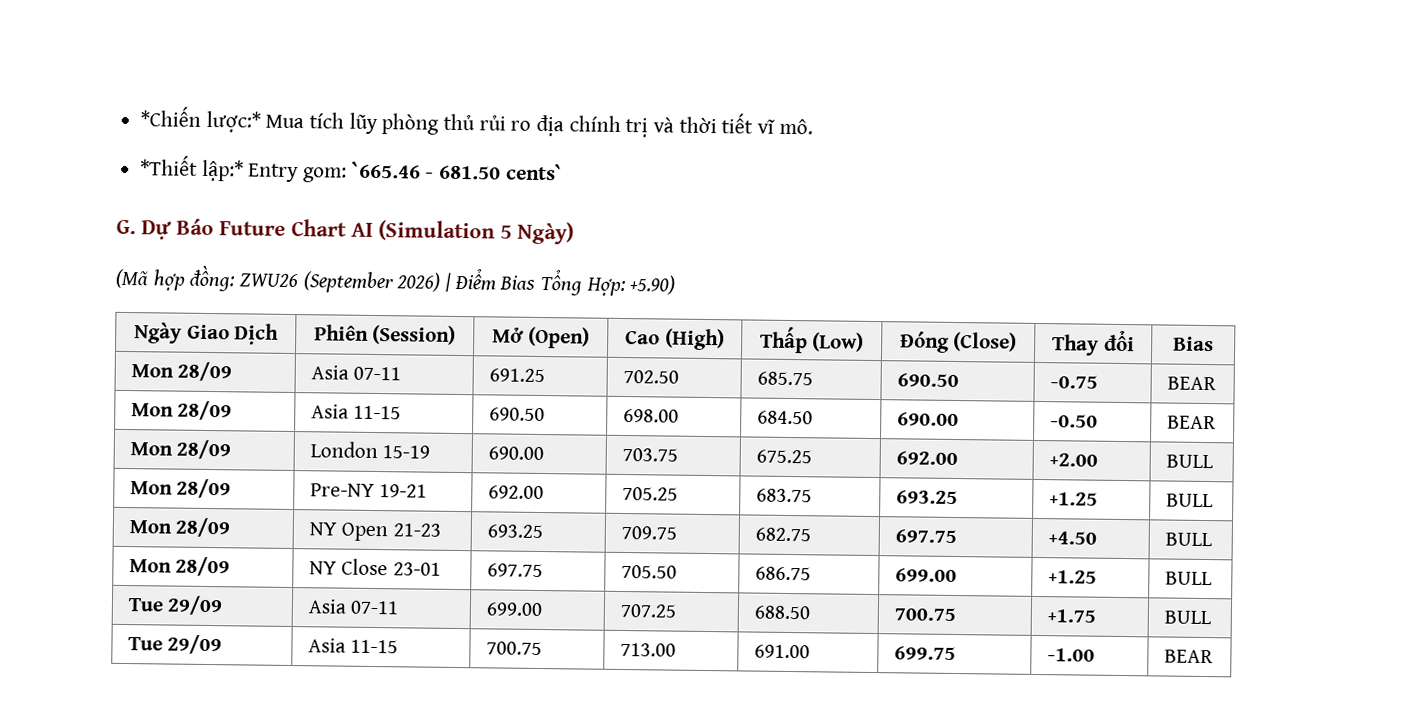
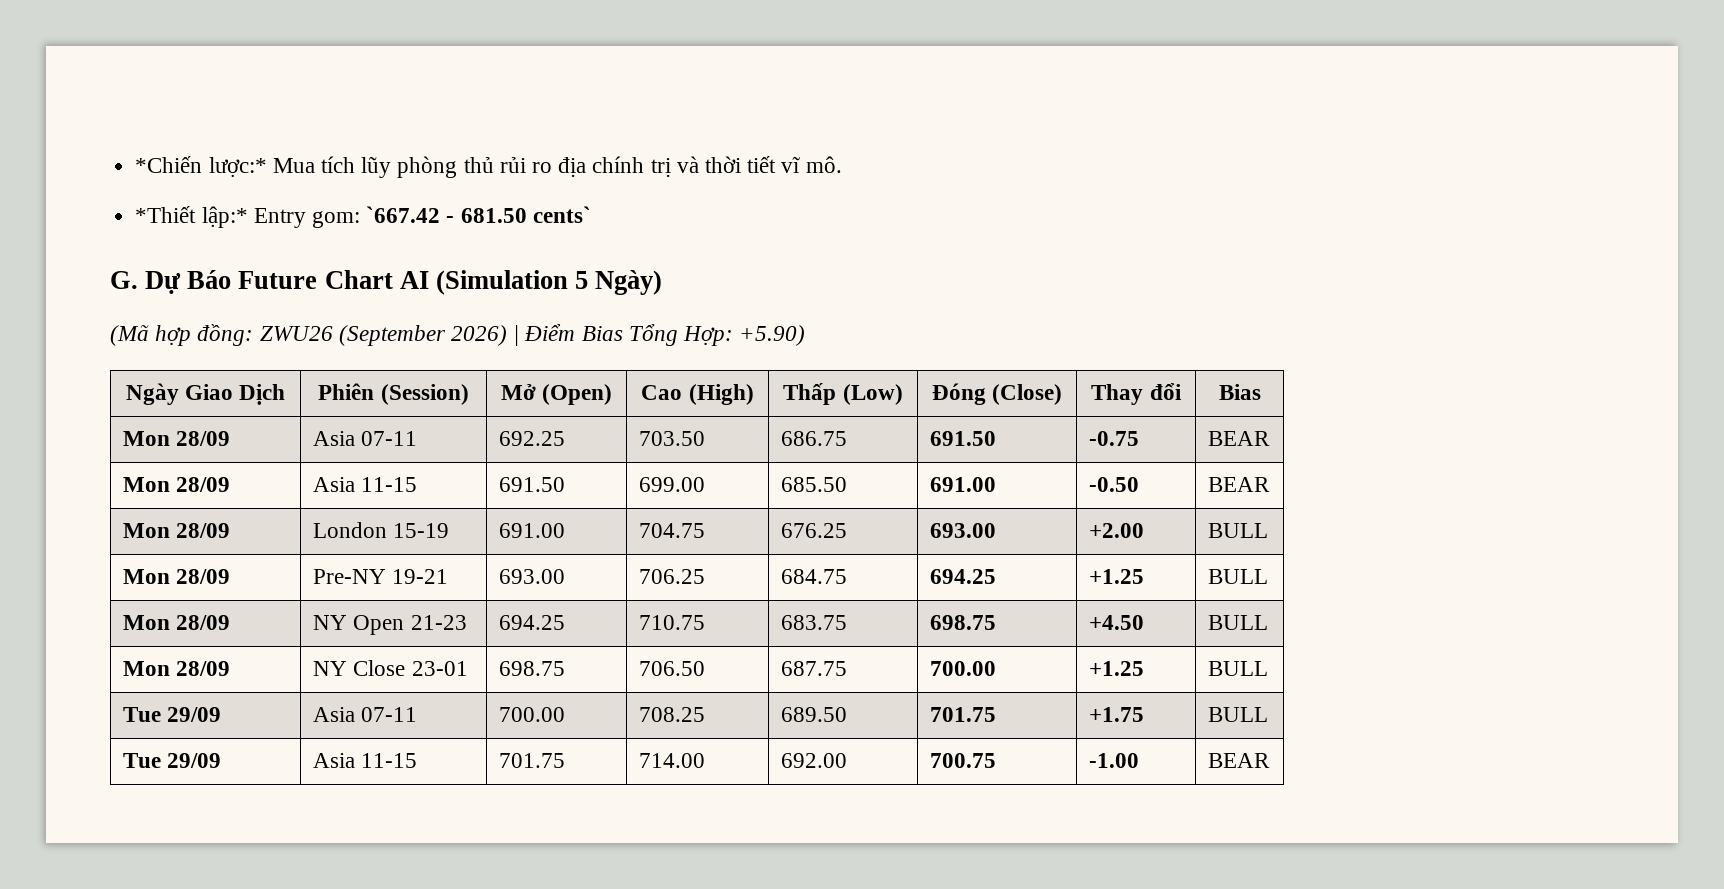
- *Thiết lập:* Entry gom: `665.46 - 681.50 cents`
+ *Thiết lập:* Entry gom: `667.42 - 681.50 cents`
- Mon 28/09 | Asia 07-11 | 691.25 | 702.50 | 685.75 | 690.50 | -0.75 | BEAR
+ Mon 28/09 | Asia 07-11 | 692.25 | 703.50 | 686.75 | 691.50 | -0.75 | BEAR
- Mon 28/09 | Asia 11-15 | 690.50 | 698.00 | 684.50 | 690.00 | -0.50 | BEAR
+ Mon 28/09 | Asia 11-15 | 691.50 | 699.00 | 685.50 | 691.00 | -0.50 | BEAR
- Mon 28/09 | London 15-19 | 690.00 | 703.75 | 675.25 | 692.00 | +2.00 | BULL
+ Mon 28/09 | London 15-19 | 691.00 | 704.75 | 676.25 | 693.00 | +2.00 | BULL
- Mon 28/09 | Pre-NY 19-21 | 692.00 | 705.25 | 683.75 | 693.25 | +1.25 | BULL
+ Mon 28/09 | Pre-NY 19-21 | 693.00 | 706.25 | 684.75 | 694.25 | +1.25 | BULL
- Mon 28/09 | NY Open 21-23 | 693.25 | 709.75 | 682.75 | 697.75 | +4.50 | BULL
+ Mon 28/09 | NY Open 21-23 | 694.25 | 710.75 | 683.75 | 698.75 | +4.50 | BULL
- Mon 28/09 | NY Close 23-01 | 697.75 | 705.50 | 686.75 | 699.00 | +1.25 | BULL
+ Mon 28/09 | NY Close 23-01 | 698.75 | 706.50 | 687.75 | 700.00 | +1.25 | BULL
- Tue 29/09 | Asia 07-11 | 699.00 | 707.25 | 688.50 | 700.75 | +1.75 | BULL
+ Tue 29/09 | Asia 07-11 | 700.00 | 708.25 | 689.50 | 701.75 | +1.75 | BULL
- Tue 29/09 | Asia 11-15 | 700.75 | 713.00 | 691.00 | 699.75 | -1.00 | BEAR
+ Tue 29/09 | Asia 11-15 | 701.75 | 714.00 | 692.00 | 700.75 | -1.00 | BEAR

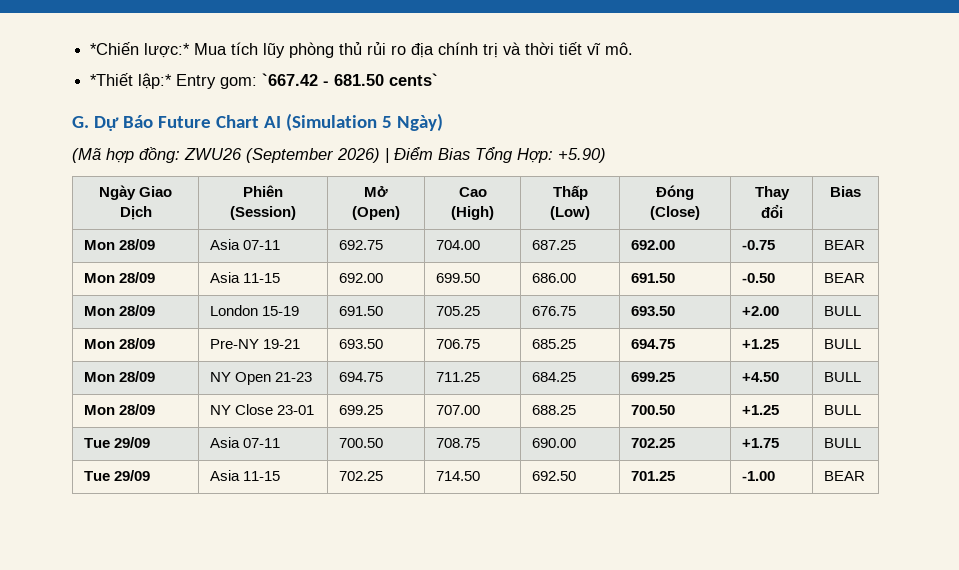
- Mon 28/09 | Asia 07-11 | 692.25 | 703.50 | 686.75 | 691.50 | -0.75 | BEAR
+ Mon 28/09 | Asia 07-11 | 692.75 | 704.00 | 687.25 | 692.00 | -0.75 | BEAR
- Mon 28/09 | Asia 11-15 | 691.50 | 699.00 | 685.50 | 691.00 | -0.50 | BEAR
+ Mon 28/09 | Asia 11-15 | 692.00 | 699.50 | 686.00 | 691.50 | -0.50 | BEAR
- Mon 28/09 | London 15-19 | 691.00 | 704.75 | 676.25 | 693.00 | +2.00 | BULL
+ Mon 28/09 | London 15-19 | 691.50 | 705.25 | 676.75 | 693.50 | +2.00 | BULL
- Mon 28/09 | Pre-NY 19-21 | 693.00 | 706.25 | 684.75 | 694.25 | +1.25 | BULL
+ Mon 28/09 | Pre-NY 19-21 | 693.50 | 706.75 | 685.25 | 694.75 | +1.25 | BULL
- Mon 28/09 | NY Open 21-23 | 694.25 | 710.75 | 683.75 | 698.75 | +4.50 | BULL
+ Mon 28/09 | NY Open 21-23 | 694.75 | 711.25 | 684.25 | 699.25 | +4.50 | BULL
- Mon 28/09 | NY Close 23-01 | 698.75 | 706.50 | 687.75 | 700.00 | +1.25 | BULL
+ Mon 28/09 | NY Close 23-01 | 699.25 | 707.00 | 688.25 | 700.50 | +1.25 | BULL
- Tue 29/09 | Asia 07-11 | 700.00 | 708.25 | 689.50 | 701.75 | +1.75 | BULL
+ Tue 29/09 | Asia 07-11 | 700.50 | 708.75 | 690.00 | 702.25 | +1.75 | BULL
- Tue 29/09 | Asia 11-15 | 701.75 | 714.00 | 692.00 | 700.75 | -1.00 | BEAR
+ Tue 29/09 | Asia 11-15 | 702.25 | 714.50 | 692.50 | 701.25 | -1.00 | BEAR

